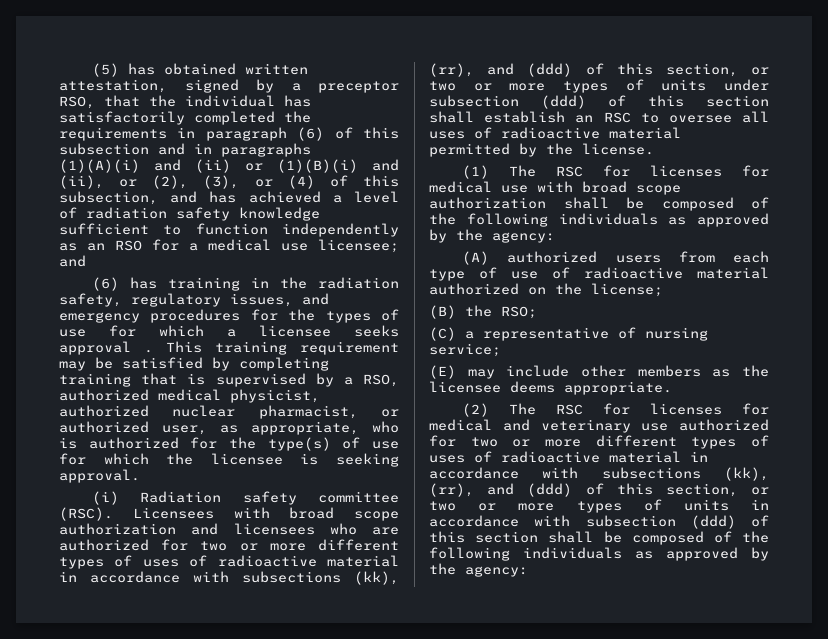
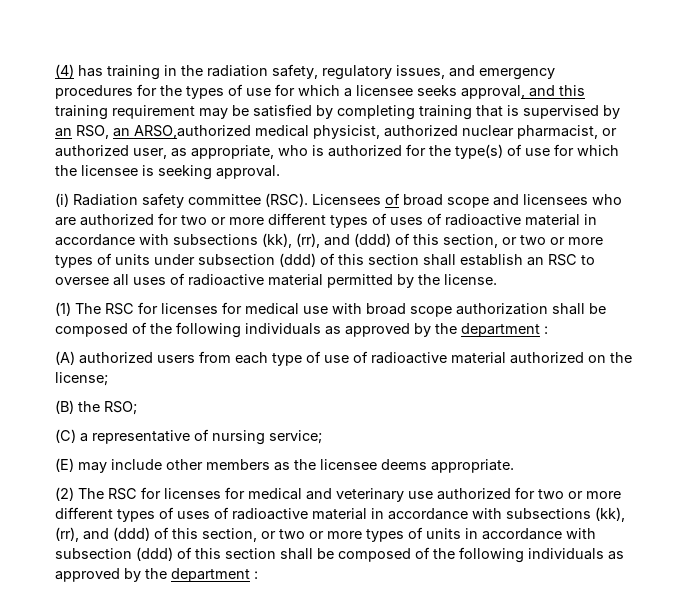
- (5) has obtained written attestation, signed by a preceptor RSO, that the individual has satisfactorily completed the requirements in paragraph (6) of this subsection and in paragraphs (1)(A)(i) and (ii) or (1)(B)(i) and (ii), or (2), (3), or (4) of this subsection, and has achieved a level of radiation safety knowledge sufficient to function independently as an RSO for a medical use licensee; and
- (6) has training in the radiation safety, regulatory issues, and emergency procedures for the types of use for which a licensee seeks approval . This training requirement may be satisfied by completing training that is supervised by a RSO, authorized medical physicist, authorized nuclear pharmacist, or authorized user, as appropriate, who is authorized for the type(s) of use for which the licensee is seeking approval.
+ (4) has training in the radiation safety, regulatory issues, and emergency procedures for the types of use for which a licensee seeks approval, and this training requirement may be satisfied by completing training that is supervised by an RSO, an ARSO,authorized medical physicist, authorized nuclear pharmacist, or authorized user, as appropriate, who is authorized for the type(s) of use for which the licensee is seeking approval.
- Licensees with broad scope authorization and licensees who are authorized for two or more different types of uses of radioactive material in accordance with subsections (kk), (rr), and (ddd) of this section, or two or more types of units under subsection (ddd) of this section shall establish an RSC to oversee all uses of radioactive material permitted by the license.
+ Licensees of broad scope and licensees who are authorized for two or more different types of uses of radioactive material in accordance with subsections (kk), (rr), and (ddd) of this section, or two or more types of units under subsection (ddd) of this section shall establish an RSC to oversee all uses of radioactive material permitted by the license.
- (1) The RSC for licenses for medical use with broad scope authorization shall be composed of the following individuals as approved by the agency:
+ (1) The RSC for licenses for medical use with broad scope authorization shall be composed of the following individuals as approved by the department :
- (2) The RSC for licenses for medical and veterinary use authorized for two or more different types of uses of radioactive material in accordance with subsections (kk), (rr), and (ddd) of this section, or two or more types of units in accordance with subsection (ddd) of this section shall be composed of the following individuals as approved by the agency:
+ (2) The RSC for licenses for medical and veterinary use authorized for two or more different types of uses of radioactive material in accordance with subsections (kk), (rr), and (ddd) of this section, or two or more types of units in accordance with subsection (ddd) of this section shall be composed of the following individuals as approved by the department :

